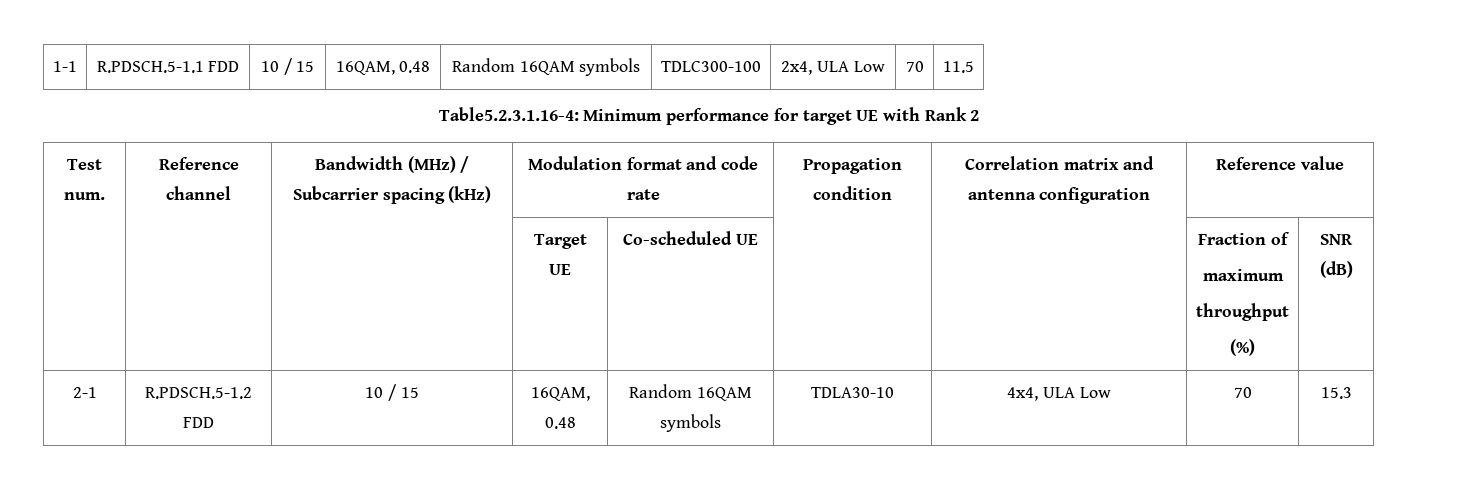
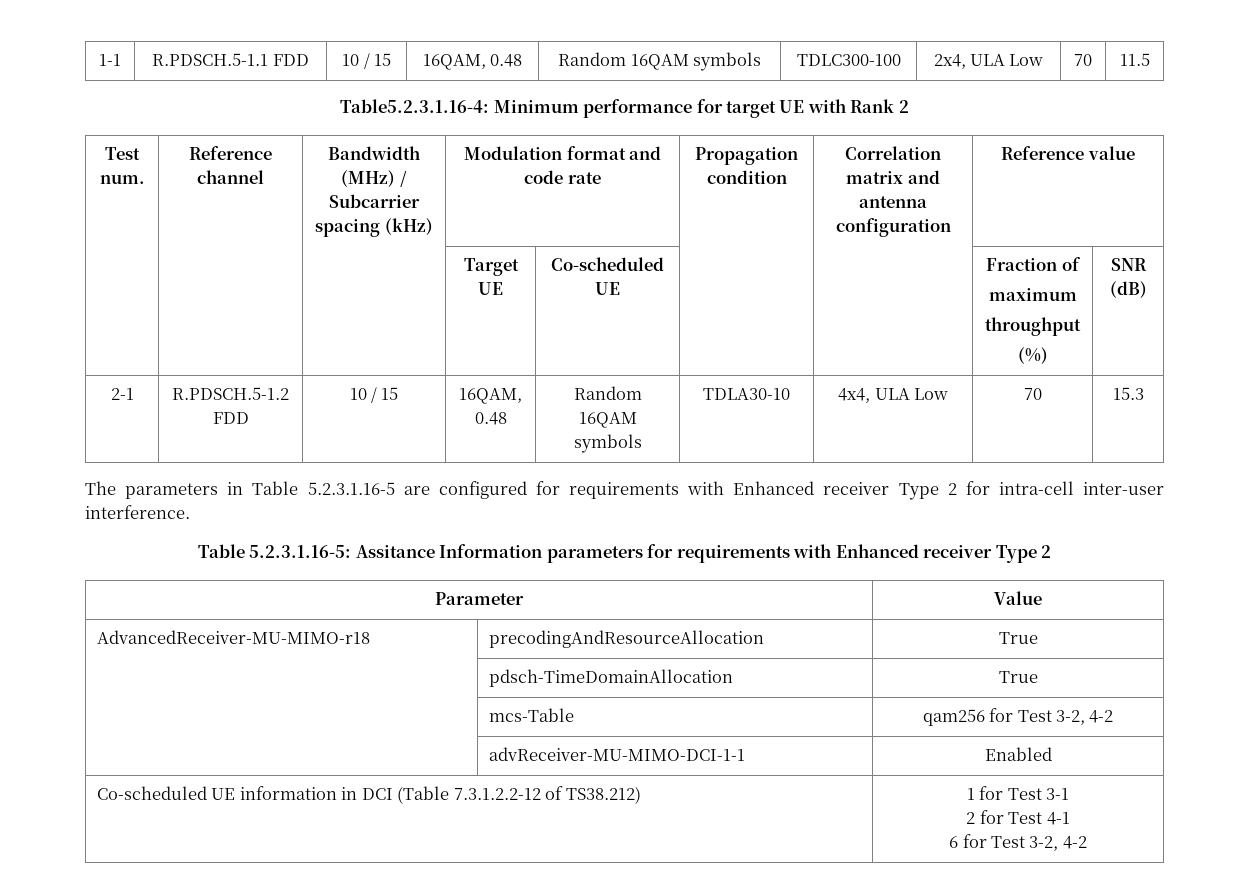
+ The parameters in Table 5.2.3.1.16-5 are configured for requirements with Enhanced receiver Type 2 for intra-cell inter-user interference.
+ Table 5.2.3.1.16-5: Assitance Information parameters for requirements with Enhanced receiver Type 2
+ Parameter | Value
+ AdvancedReceiver-MU-MIMO-r18 | precodingAndResourceAllocation | True
+ | pdsch-TimeDomainAllocation | True
+ | mcs-Table | qam256 for Test 3-2, 4-2
+ | advReceiver-MU-MIMO-DCI-1-1 | Enabled
+ Co-scheduled UE information in DCI (Table 7.3.1.2.2-12 of TS38.212) | 1 for Test 3-1
+ 2 for Test 4-1
+ 6 for Test 3-2, 4-2

